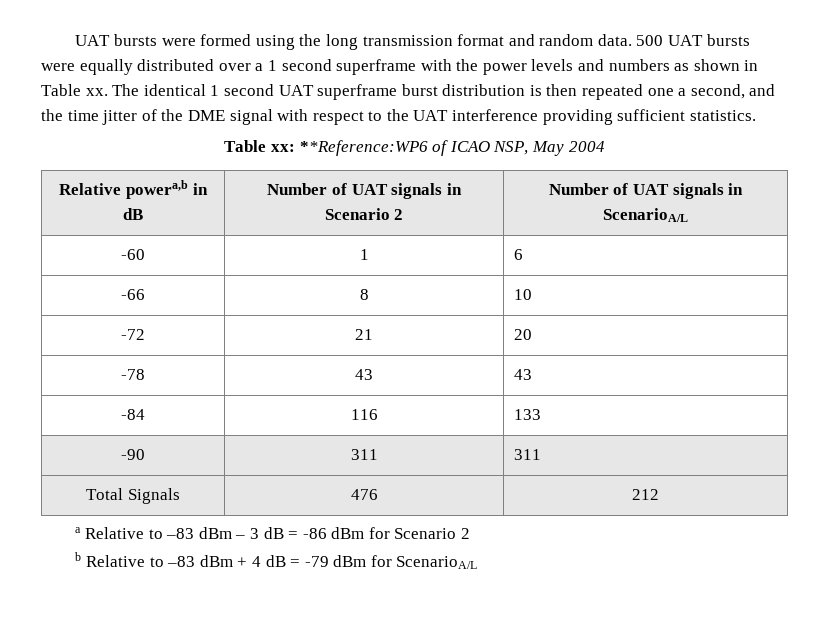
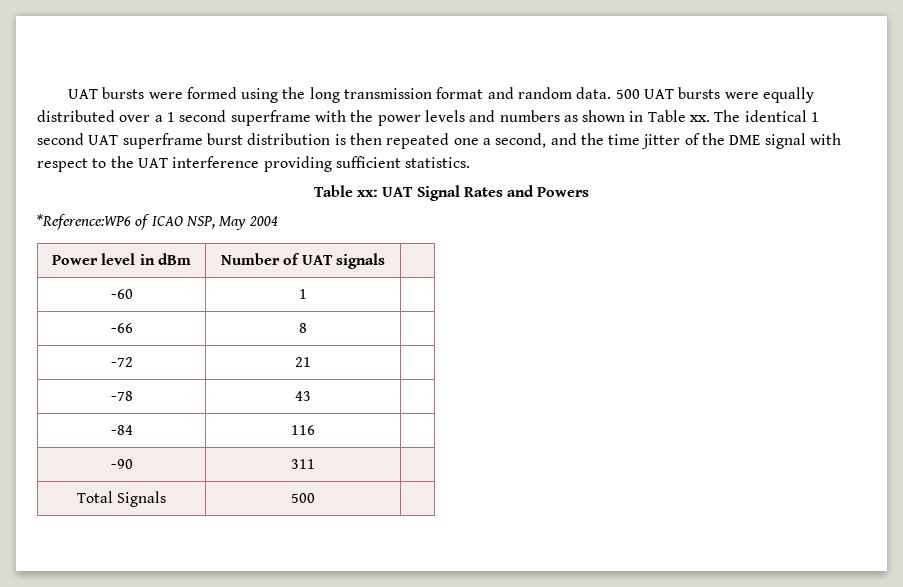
- Table xx: **Reference:WP6 of ICAO NSP, May 2004
+ Table xx: UAT Signal Rates and Powers
+ *Reference:WP6 of ICAO NSP, May 2004
- Relative powera,b in dB | Number of UAT signals in Scenario 2 | Number of UAT signals in ScenarioA/L
+ Power level in dBm | Number of UAT signals |
- -60 | 1 | 6
+ -60 | 1 |
- -66 | 8 | 10
+ -66 | 8 |
- -72 | 21 | 20
+ -72 | 21 |
- -78 | 43 | 43
+ -78 | 43 |
- -84 | 116 | 133
+ -84 | 116 |
- -90 | 311 | 311
+ -90 | 311 |
- Total Signals | 476 | 212
- a Relative to –83 dBm – 3 dB = -86 dBm for Scenario 2
- b Relative to –83 dBm + 4 dB = -79 dBm for ScenarioA/L
+ Total Signals | 500 |

